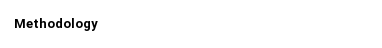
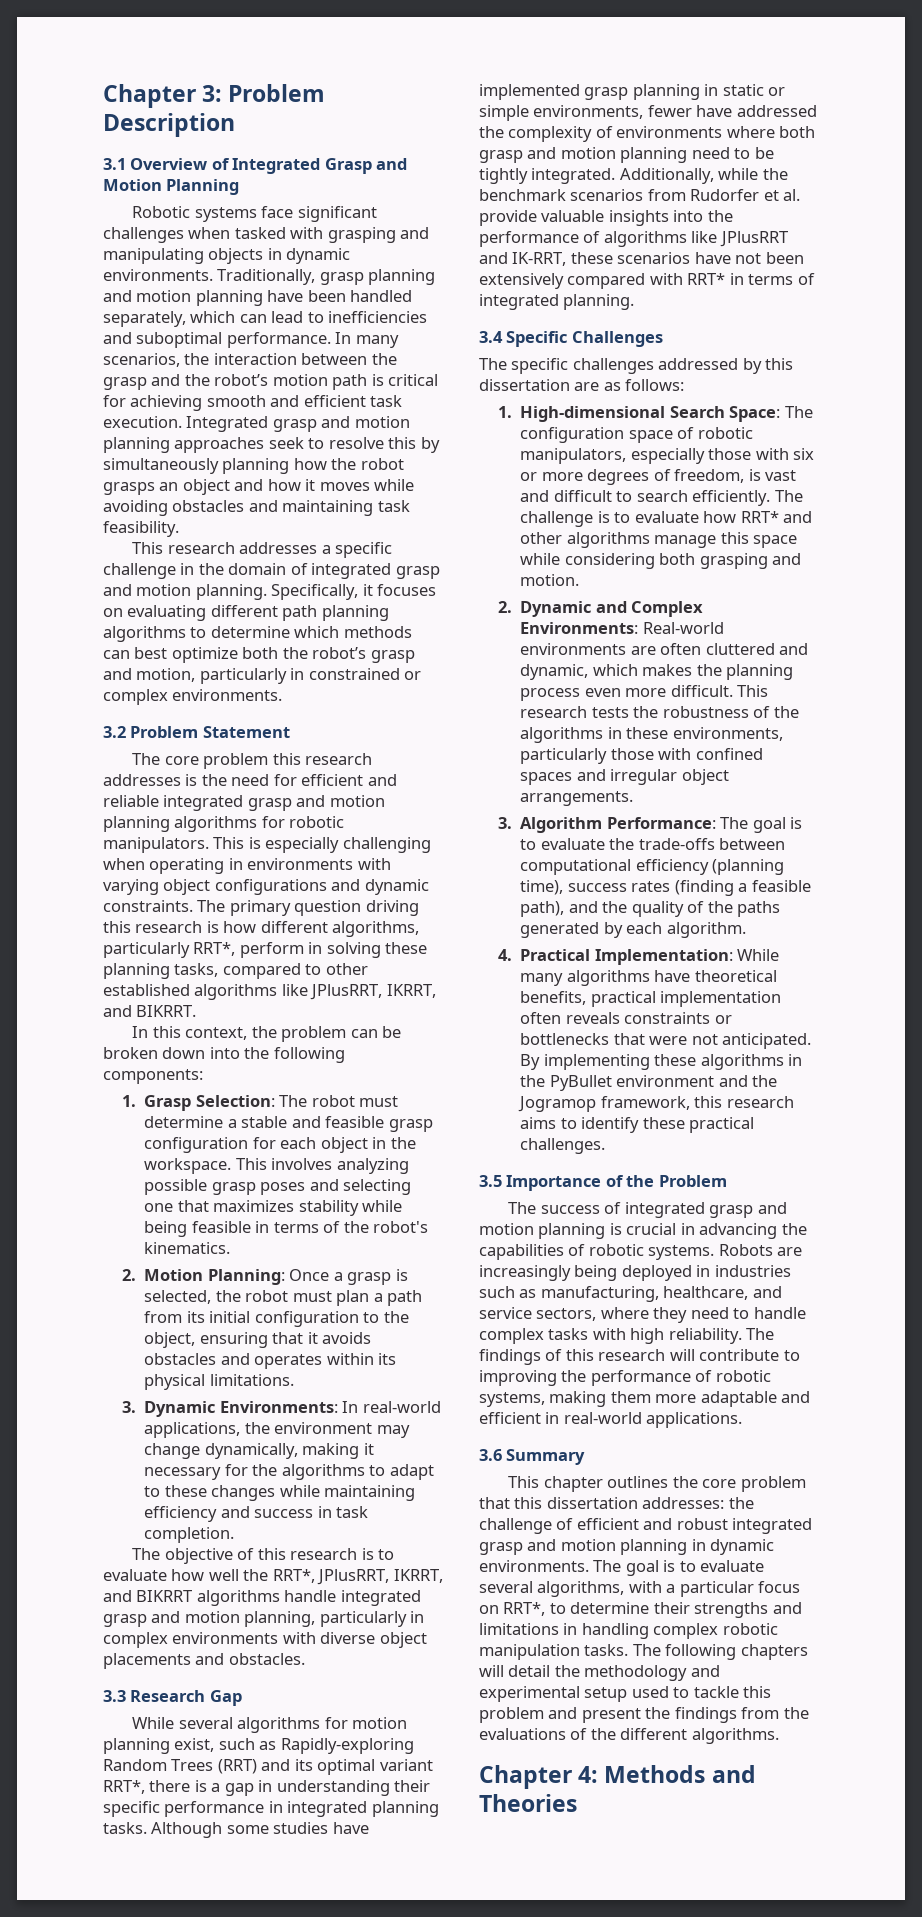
- Methodology
+ Chapter 3: Problem Description
+ 3.1 Overview of Integrated Grasp and Motion Planning
+ Robotic systems face significant challenges when tasked with grasping and manipulating objects in dynamic environments. Traditionally, grasp planning and motion planning have been handled separately, which can lead to inefficiencies and suboptimal performance. In many scenarios, the interaction between the grasp and the robot’s motion path is critical for achieving smooth and efficient task execution. Integrated grasp and motion planning approaches seek to resolve this by simultaneously planning how the robot grasps an object and how it moves while avoiding obstacles and maintaining task feasibility.
+ This research addresses a specific challenge in the domain of integrated grasp and motion planning. Specifically, it focuses on evaluating different path planning algorithms to determine which methods can best optimize both the robot’s grasp and motion, particularly in constrained or complex environments.
+ 3.2 Problem Statement
+ The core problem this research addresses is the need for efficient and reliable integrated grasp and motion planning algorithms for robotic manipulators. This is especially challenging when operating in environments with varying object configurations and dynamic constraints. The primary question driving this research is how different algorithms, particularly RRT*, perform in solving these planning tasks, compared to other established algorithms like JPlusRRT, IKRRT, and BIKRRT.
+ In this context, the problem can be broken down into the following components:
+ 1. Grasp Selection: The robot must determine a stable and feasible grasp configuration for each object in the workspace. This involves analyzing possible grasp poses and selecting one that maximizes stability while being feasible in terms of the robot's kinematics.
+ 2. Motion Planning: Once a grasp is selected, the robot must plan a path from its initial configuration to the object, ensuring that it avoids obstacles and operates within its physical limitations.
+ 3. Dynamic Environments: In real-world applications, the environment may change dynamically, making it necessary for the algorithms to adapt to these changes while maintaining efficiency and success in task completion.
+ The objective of this research is to evaluate how well the RRT*, JPlusRRT, IKRRT, and BIKRRT algorithms handle integrated grasp and motion planning, particularly in complex environments with diverse object placements and obstacles.
+ 3.3 Research Gap
+ While several algorithms for motion planning exist, such as Rapidly-exploring Random Trees (RRT) and its optimal variant RRT*, there is a gap in understanding their specific performance in integrated planning tasks. Although some studies have implemented grasp planning in static or simple environments, fewer have addressed the complexity of environments where both grasp and motion planning need to be tightly integrated. Additionally, while the benchmark scenarios from Rudorfer et al. provide valuable insights into the performance of algorithms like JPlusRRT and IK-RRT, these scenarios have not been extensively compared with RRT* in terms of integrated planning.
+ 3.4 Specific Challenges
+ The specific challenges addressed by this dissertation are as follows:
+ 1. High-dimensional Search Space: The configuration space of robotic manipulators, especially those with six or more degrees of freedom, is vast and difficult to search efficiently. The challenge is to evaluate how RRT* and other algorithms manage this space while considering both grasping and motion.
+ 2. Dynamic and Complex Environments: Real-world environments are often cluttered and dynamic, which makes the planning process even more difficult. This research tests the robustness of the algorithms in these environments, particularly those with confined spaces and irregular object arrangements.
+ 3. Algorithm Performance: The goal is to evaluate the trade-offs between computational efficiency (planning time), success rates (finding a feasible path), and the quality of the paths generated by each algorithm.
+ 4. Practical Implementation: While many algorithms have theoretical benefits, practical implementation often reveals constraints or bottlenecks that were not anticipated. By implementing these algorithms in the PyBullet environment and the Jogramop framework, this research aims to identify these practical challenges.
+ 3.5 Importance of the Problem
+ The success of integrated grasp and motion planning is crucial in advancing the capabilities of robotic systems. Robots are increasingly being deployed in industries such as manufacturing, healthcare, and service sectors, where they need to handle complex tasks with high reliability. The findings of this research will contribute to improving the performance of robotic systems, making them more adaptable and efficient in real-world applications.
+ 3.6 Summary
+ This chapter outlines the core problem that this dissertation addresses: the challenge of efficient and robust integrated grasp and motion planning in dynamic environments. The goal is to evaluate several algorithms, with a particular focus on RRT*, to determine their strengths and limitations in handling complex robotic manipulation tasks. The following chapters will detail the methodology and experimental setup used to tackle this problem and present the findings from the evaluations of the different algorithms.
+ Chapter 4: Methods and Theories

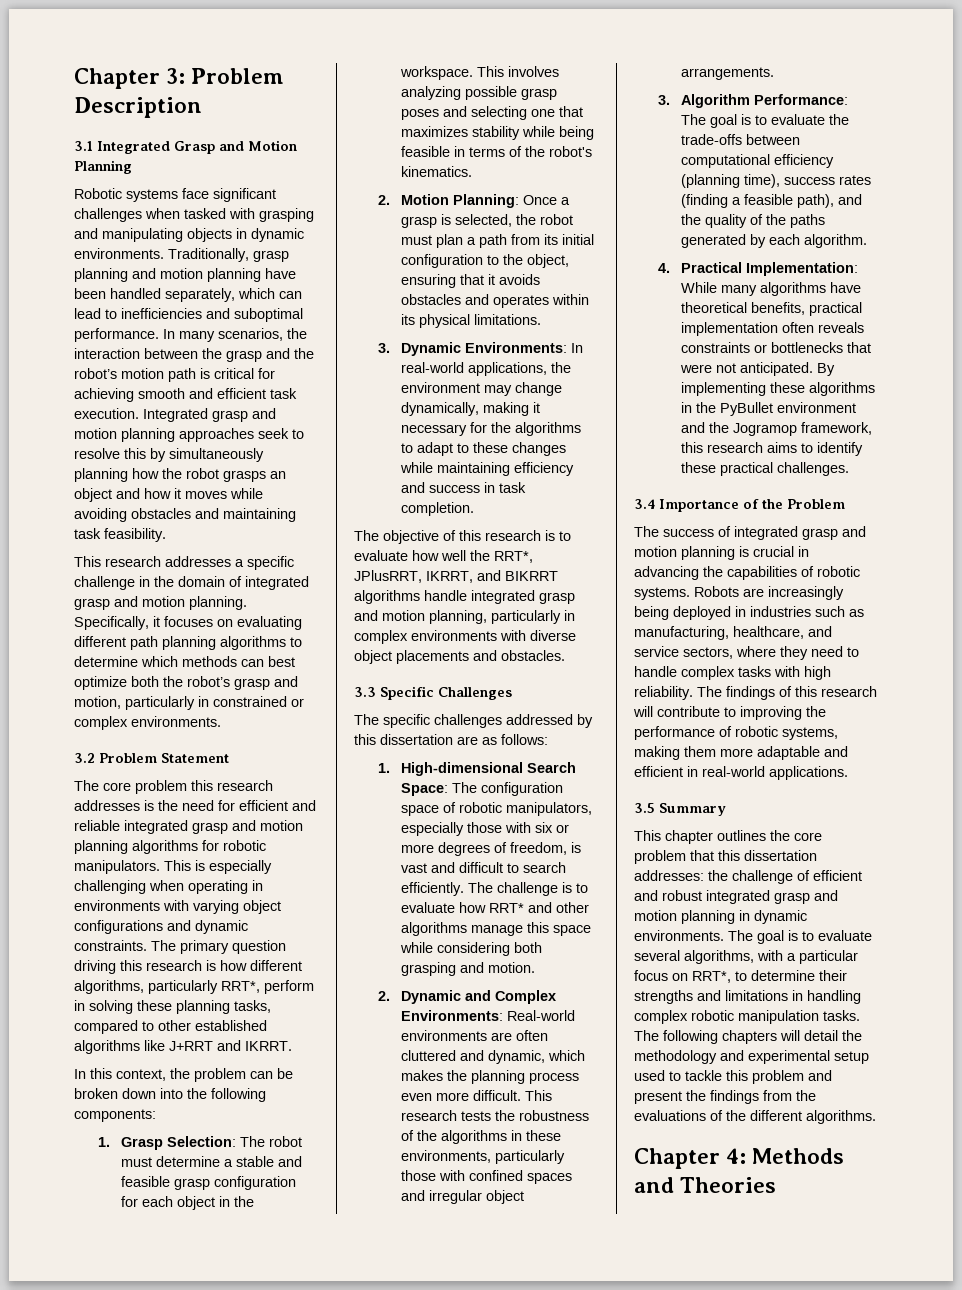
- 3.1 Overview of Integrated Grasp and Motion Planning
+ 3.1 Integrated Grasp and Motion Planning
- The primary question driving this research is how different algorithms, particularly RRT*, perform in solving these planning tasks, compared to other established algorithms like JPlusRRT, IKRRT, and BIKRRT.
+ The primary question driving this research is how different algorithms, particularly RRT*, perform in solving these planning tasks, compared to other established algorithms like J+RRT and IKRRT.
- 3.3 Research Gap
- While several algorithms for motion planning exist, such as Rapidly-exploring Random Trees (RRT) and its optimal variant RRT*, there is a gap in understanding their specific performance in integrated planning tasks. Although some studies have implemented grasp planning in static or simple environments, fewer have addressed the complexity of environments where both grasp and motion planning need to be tightly integrated. Additionally, while the benchmark scenarios from Rudorfer et al. provide valuable insights into the performance of algorithms like JPlusRRT and IK-RRT, these scenarios have not been extensively compared with RRT* in terms of integrated planning.
- 3.4 Specific Challenges
+ 3.3 Specific Challenges
- 3.5 Importance of the Problem
+ 3.4 Importance of the Problem
- 3.6 Summary
+ 3.5 Summary

